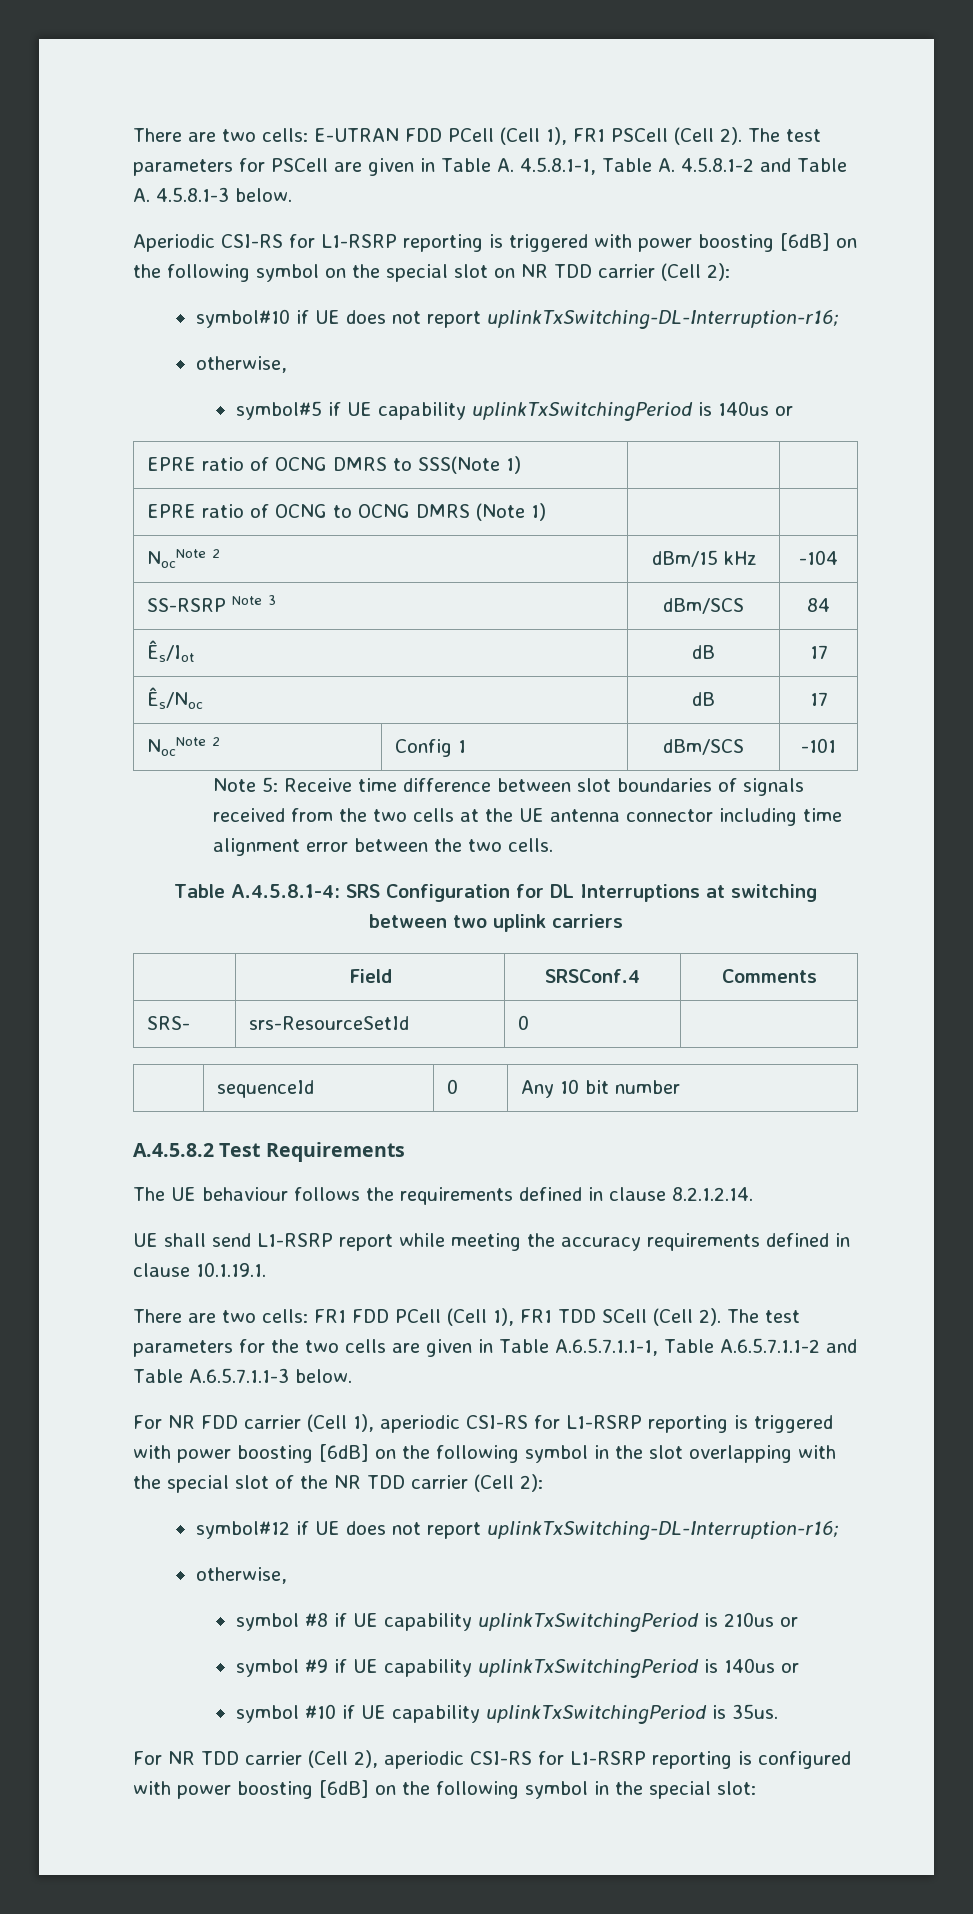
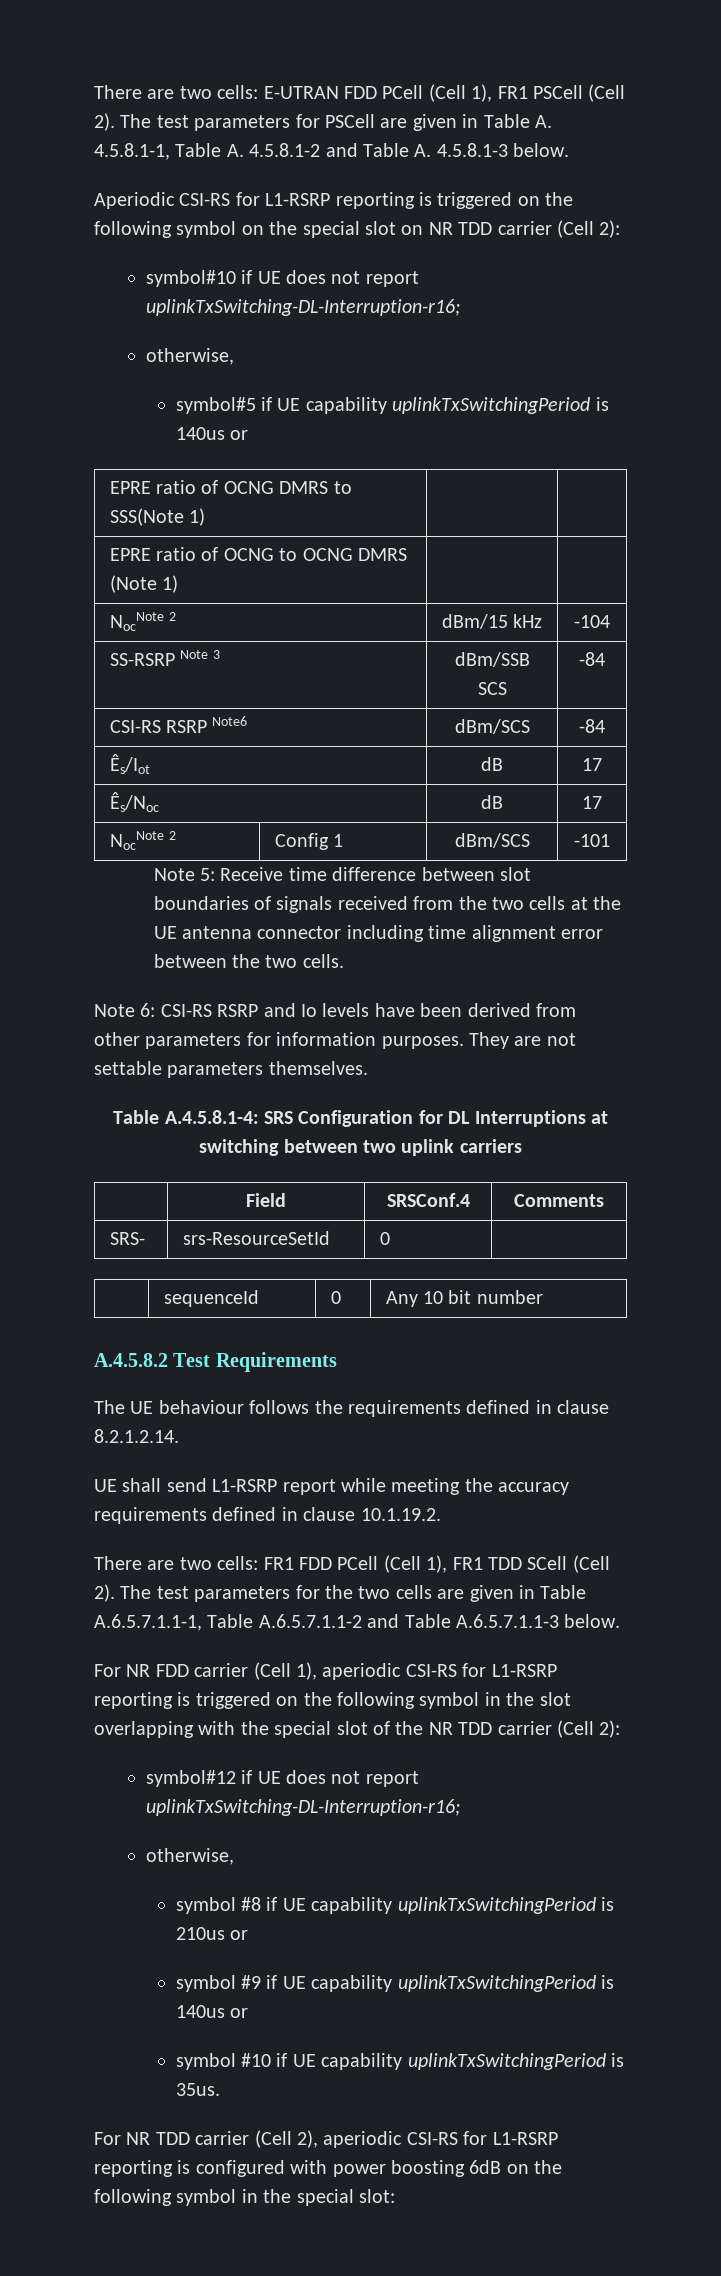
- Aperiodic CSI-RS for L1-RSRP reporting is triggered with power boosting [6dB] on the following symbol on the special slot on NR TDD carrier (Cell 2):
+ Aperiodic CSI-RS for L1-RSRP reporting is triggered on the following symbol on the special slot on NR TDD carrier (Cell 2):
- SS-RSRP Note 3 | dBm/SCS | 84
+ SS-RSRP Note 3 | dBm/SSB SCS | -84
+ CSI-RS RSRP Note6 | dBm/SCS | -84
+ Note 6: CSI-RS RSRP and Io levels have been derived from other parameters for information purposes. They are not settable parameters themselves.
- UE shall send L1-RSRP report while meeting the accuracy requirements defined in clause 10.1.19.1.
+ UE shall send L1-RSRP report while meeting the accuracy requirements defined in clause 10.1.19.2.
- For NR FDD carrier (Cell 1), aperiodic CSI-RS for L1-RSRP reporting is triggered with power boosting [6dB] on the following symbol in the slot overlapping with the special slot of the NR TDD carrier (Cell 2):
+ For NR FDD carrier (Cell 1), aperiodic CSI-RS for L1-RSRP reporting is triggered on the following symbol in the slot overlapping with the special slot of the NR TDD carrier (Cell 2):
- For NR TDD carrier (Cell 2), aperiodic CSI-RS for L1-RSRP reporting is configured with power boosting [6dB] on the following symbol in the special slot:
+ For NR TDD carrier (Cell 2), aperiodic CSI-RS for L1-RSRP reporting is configured with power boosting 6dB on the following symbol in the special slot:

